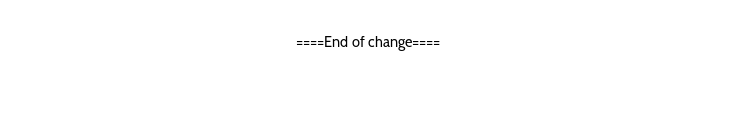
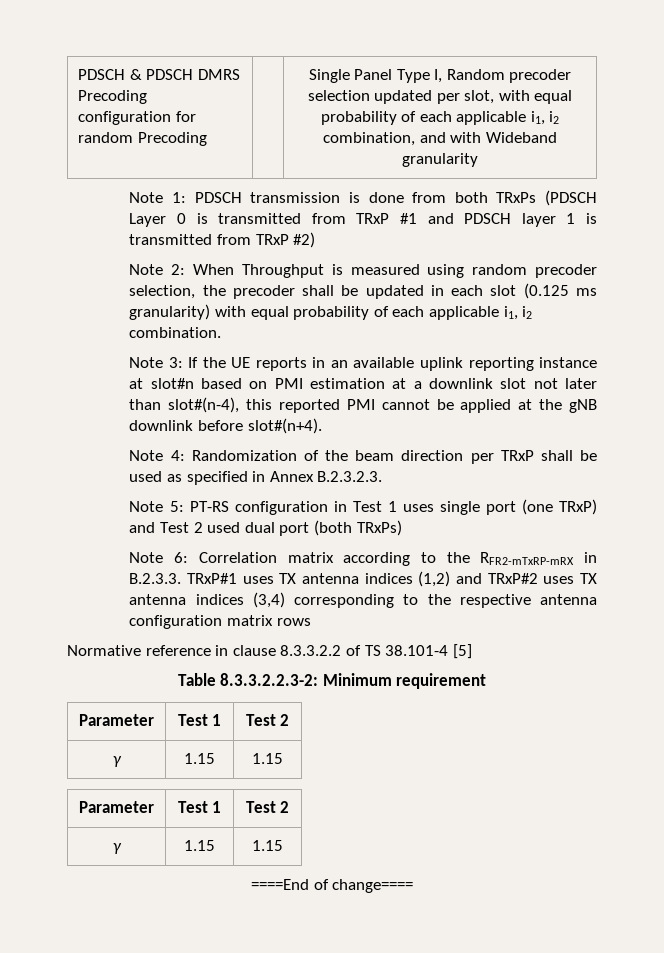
+ PDSCH & PDSCH DMRS Precoding configuration for random Precoding | | Single Panel Type I, Random precoder selection updated per slot, with equal probability of each applicable i1, i2 combination, and with Wideband granularity
+ Note 1: PDSCH transmission is done from both TRxPs (PDSCH Layer 0 is transmitted from TRxP #1 and PDSCH layer 1 is transmitted from TRxP #2)
+ Note 2: When Throughput is measured using random precoder selection, the precoder shall be updated in each slot (0.125 ms granularity) with equal probability of each applicable i1, i2 combination.
+ Note 3: If the UE reports in an available uplink reporting instance at slot#n based on PMI estimation at a downlink slot not later than slot#(n-4), this reported PMI cannot be applied at the gNB downlink before slot#(n+4).
+ Note 4: Randomization of the beam direction per TRxP shall be used as specified in Annex B.2.3.2.3.
+ Note 5: PT-RS configuration in Test 1 uses single port (one TRxP) and Test 2 used dual port (both TRxPs)
+ Note 6: Correlation matrix according to the RFR2-mTxRP-mRX in B.2.3.3. TRxP#1 uses TX antenna indices (1,2) and TRxP#2 uses TX antenna indices (3,4) corresponding to the respective antenna configuration matrix rows
+ Normative reference in clause 8.3.3.2.2 of TS 38.101-4 [5]
+ Table 8.3.3.2.2.3-2: Minimum requirement
+ Parameter | Test 1 | Test 2
+ γ | 1.15 | 1.15
+ Parameter | Test 1 | Test 2
+ γ | 1.15 | 1.15

